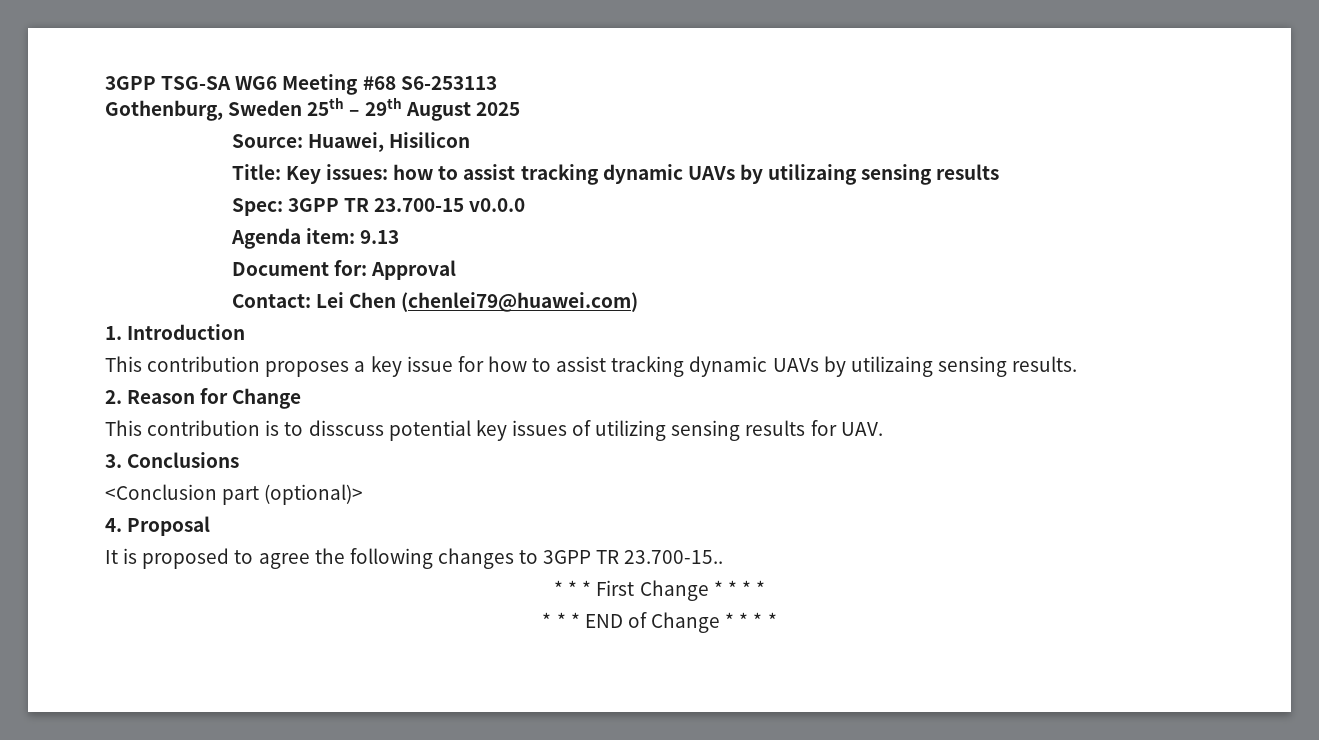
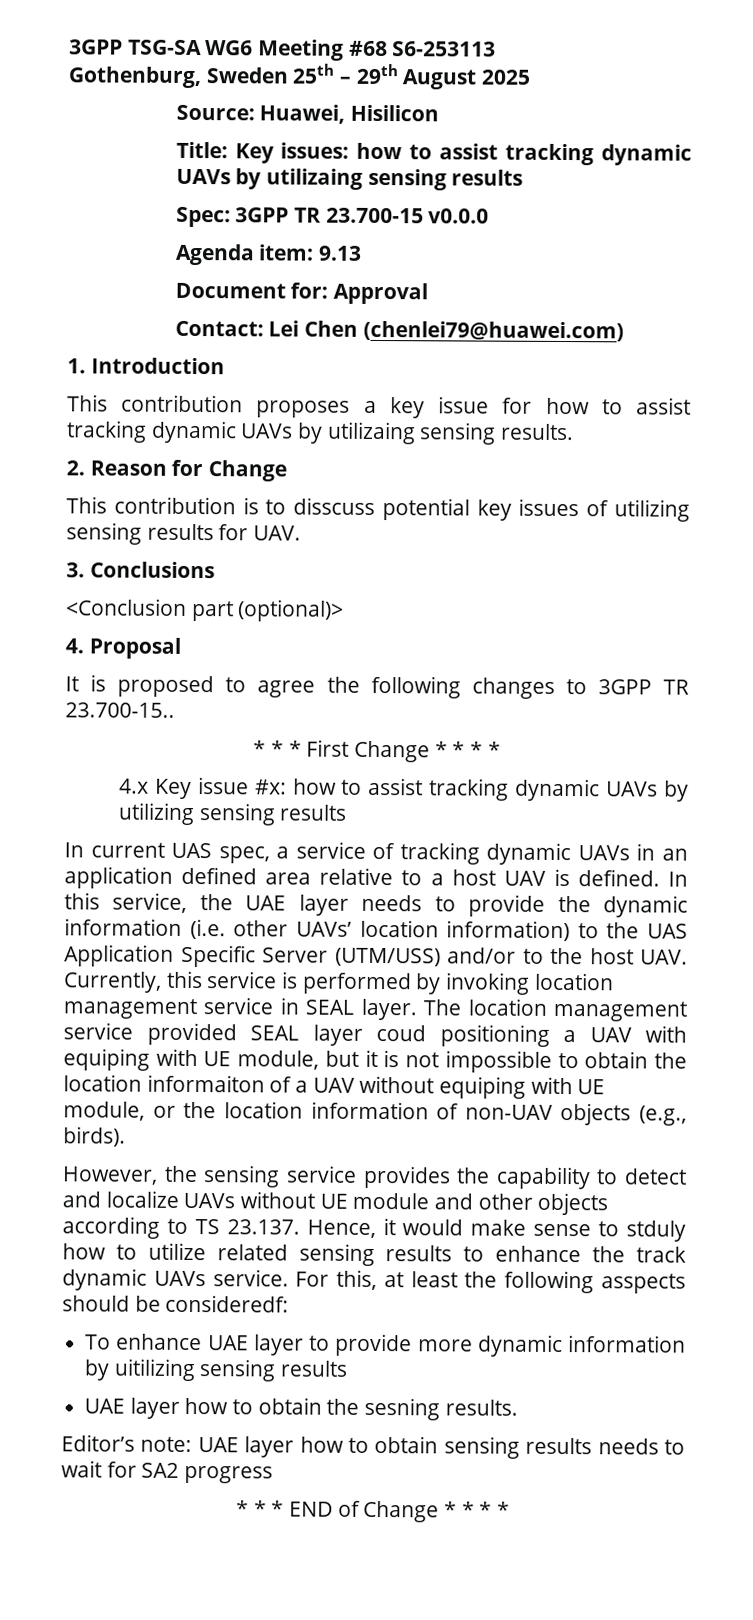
+ 4.x Key issue #x: how to assist tracking dynamic UAVs by utilizing sensing results
+ In current UAS spec, a service of tracking dynamic UAVs in an application defined area relative to a host UAV is defined. In this service, the UAE layer needs to provide the dynamic information (i.e. other UAVs’ location information) to the UAS Application Specific Server (UTM/USS) and/or to the host UAV. Currently, this service is performed by invoking location management service in SEAL layer. The location management service provided SEAL layer coud positioning a UAV with equiping with UE module, but it is not impossible to obtain the location informaiton of a UAV without equiping with UE module, or the location information of non-UAV objects (e.g., birds).
+ However, the sensing service provides the capability to detect and localize UAVs without UE module and other objects according to TS 23.137. Hence, it would make sense to stduly how to utilize related sensing results to enhance the track dynamic UAVs service. For this, at least the following asspects should be consideredf:
+ To enhance UAE layer to provide more dynamic information by uitilizing sensing results
+ UAE layer how to obtain the sesning results.
+ Editor’s note: UAE layer how to obtain sensing results needs to wait for SA2 progress

